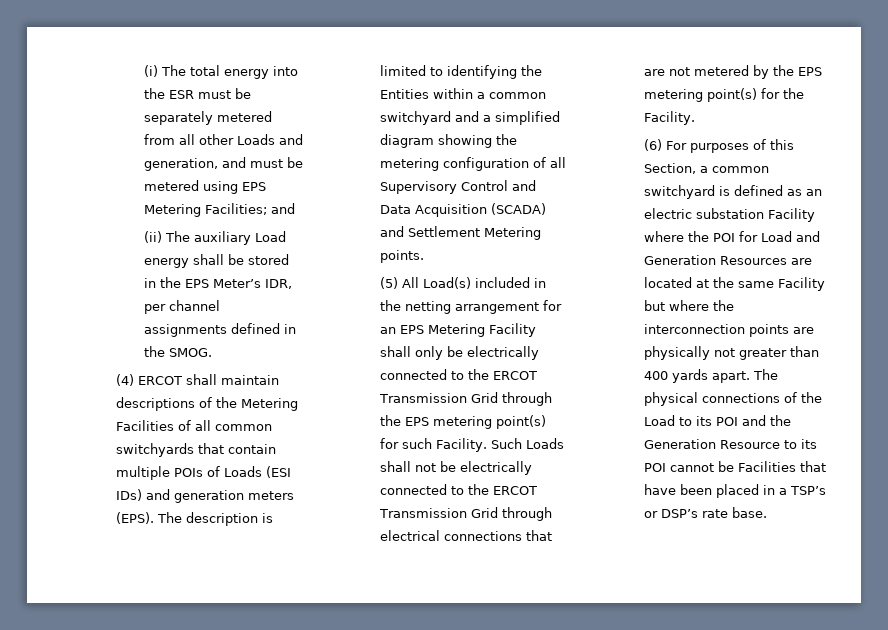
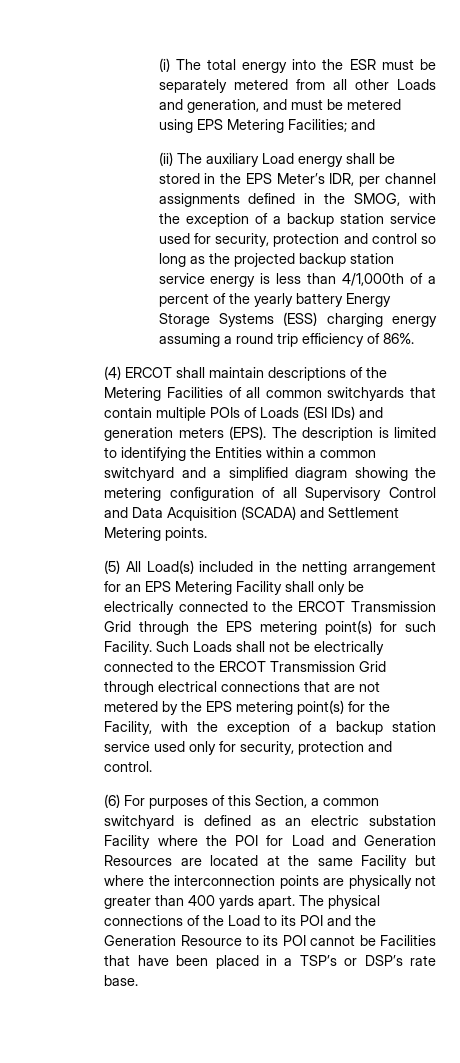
- (ii) The auxiliary Load energy shall be stored in the EPS Meter’s IDR, per channel assignments defined in the SMOG.
+ (ii) The auxiliary Load energy shall be stored in the EPS Meter’s IDR, per channel assignments defined in the SMOG, with the exception of a backup station service used for security, protection and control so long as the projected backup station service energy is less than 4/1,000th of a percent of the yearly battery Energy Storage Systems (ESS) charging energy assuming a round trip efficiency of 86%.
- Such Loads shall not be electrically connected to the ERCOT Transmission Grid through electrical connections that are not metered by the EPS metering point(s) for the Facility.
+ Such Loads shall not be electrically connected to the ERCOT Transmission Grid through electrical connections that are not metered by the EPS metering point(s) for the Facility, with the exception of a backup station service used only for security, protection and control.

